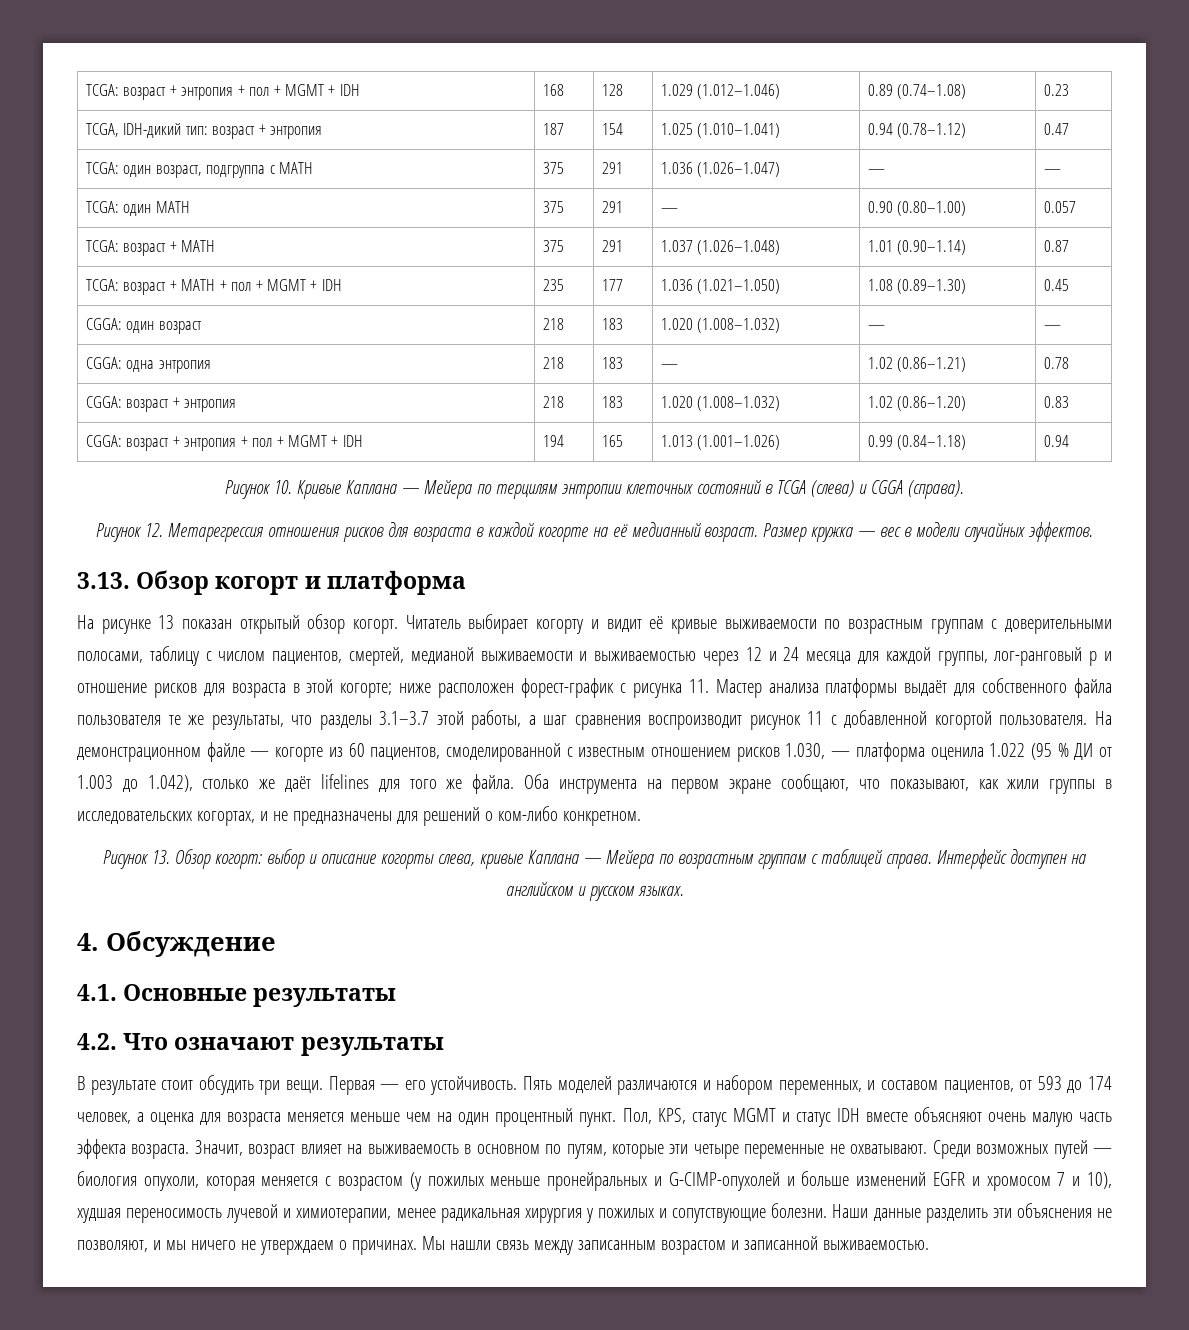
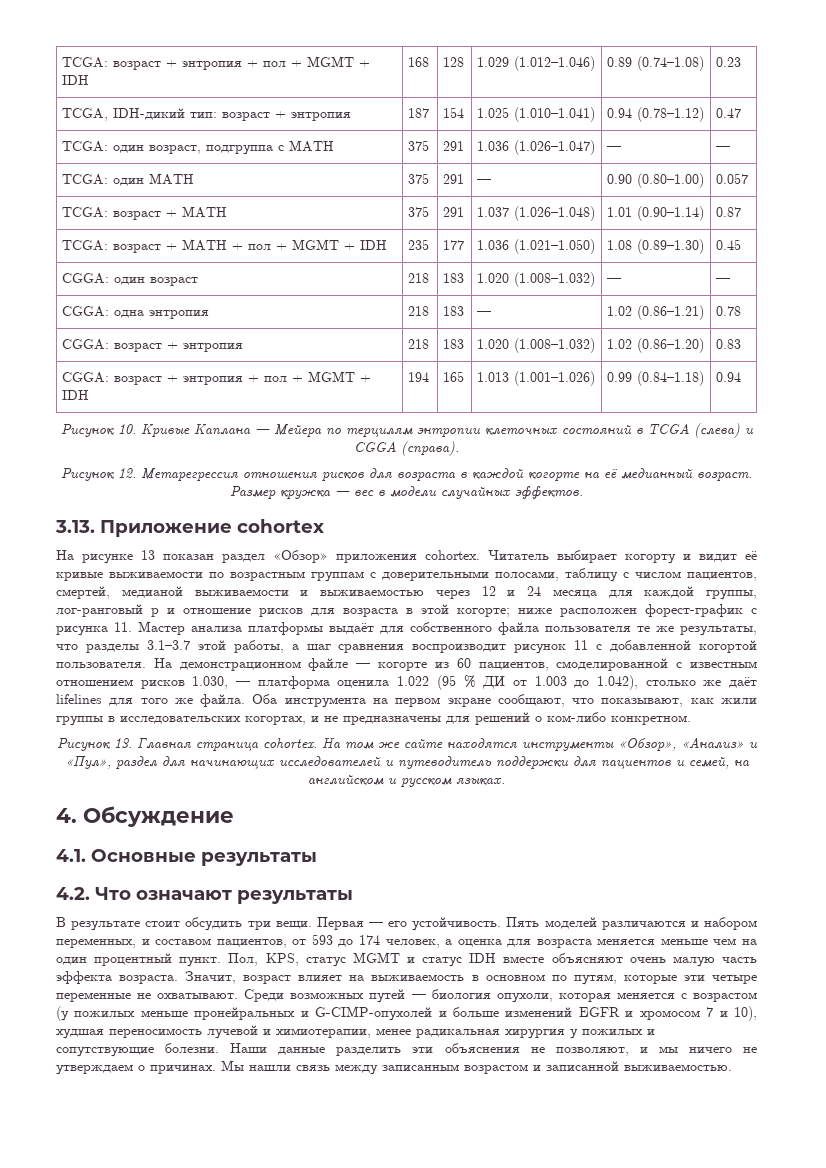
- 3.13. Обзор когорт и платформа
+ 3.13. Приложение cohortex
- На рисунке 13 показан открытый обзор когорт.
+ На рисунке 13 показан раздел «Обзор» приложения cohortex.
- Рисунок 13. Обзор когорт: выбор и описание когорты слева, кривые Каплана — Мейера по возрастным группам с таблицей справа. Интерфейс доступен на английском и русском языках.
+ Рисунок 13. Главная страница cohortex. На том же сайте находятся инструменты «Обзор», «Анализ» и «Пул», раздел для начинающих исследователей и путеводитель поддержки для пациентов и семей, на английском и русском языках.

